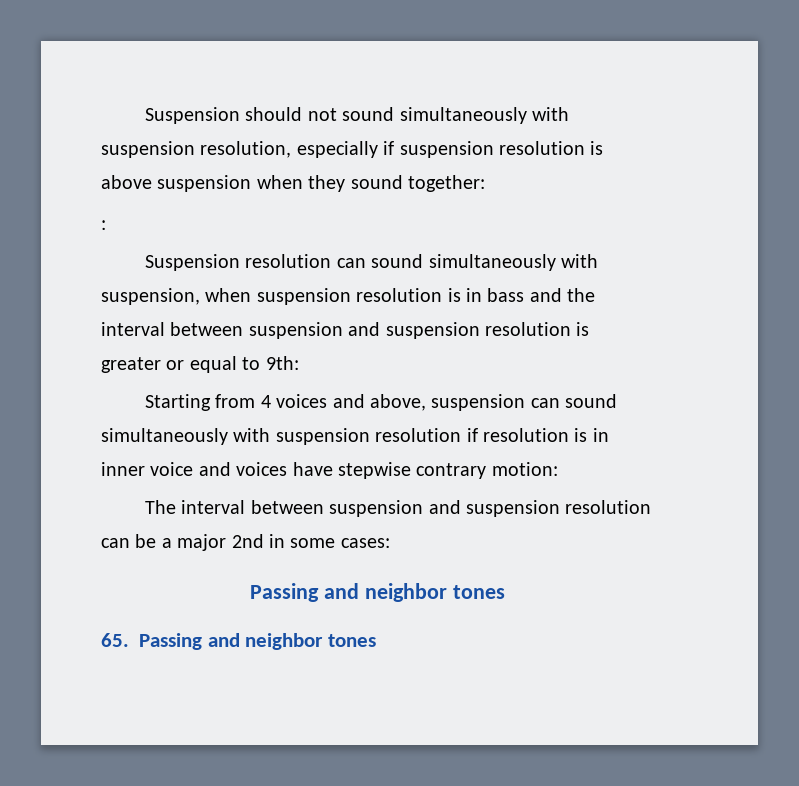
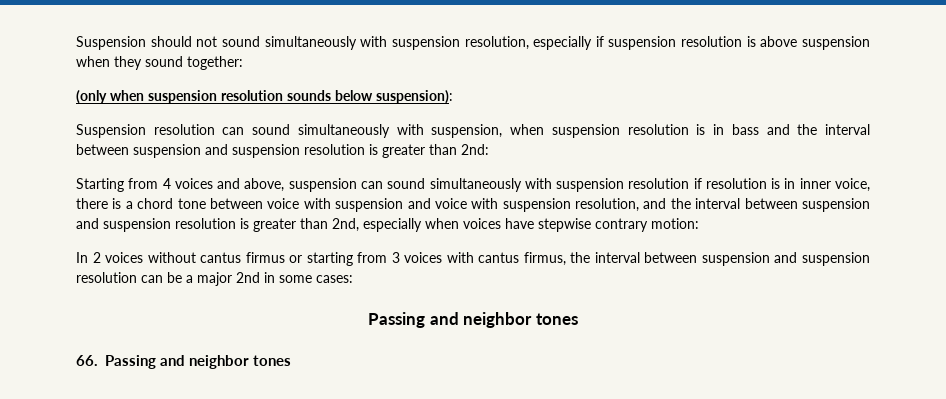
- :
+ (only when suspension resolution sounds below suspension):
- Suspension resolution can sound simultaneously with suspension, when suspension resolution is in bass and the interval between suspension and suspension resolution is greater or equal to 9th:
+ Suspension resolution can sound simultaneously with suspension, when suspension resolution is in bass and the interval between suspension and suspension resolution is greater than 2nd:
- Starting from 4 voices and above, suspension can sound simultaneously with suspension resolution if resolution is in inner voice and voices have stepwise contrary motion:
+ Starting from 4 voices and above, suspension can sound simultaneously with suspension resolution if resolution is in inner voice, there is a chord tone between voice with suspension and voice with suspension resolution, and the interval between suspension and suspension resolution is greater than 2nd, especially when voices have stepwise contrary motion:
- The interval between suspension and suspension resolution can be a major 2nd in some cases:
+ In 2 voices without cantus firmus or starting from 3 voices with cantus firmus, the interval between suspension and suspension resolution can be a major 2nd in some cases:
- 65. Passing and neighbor tones
+ 66. Passing and neighbor tones

